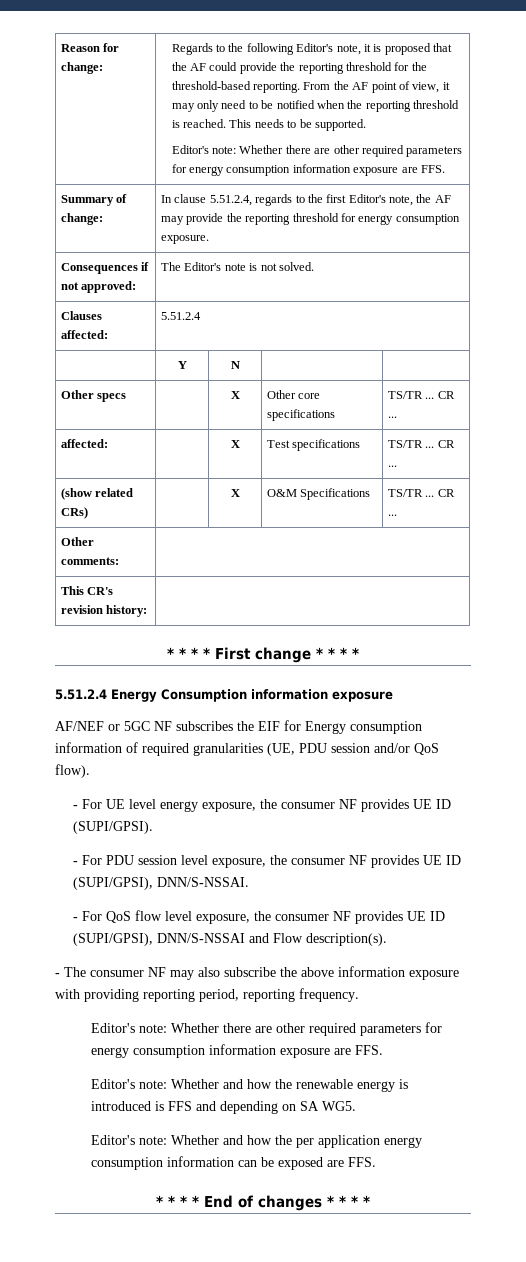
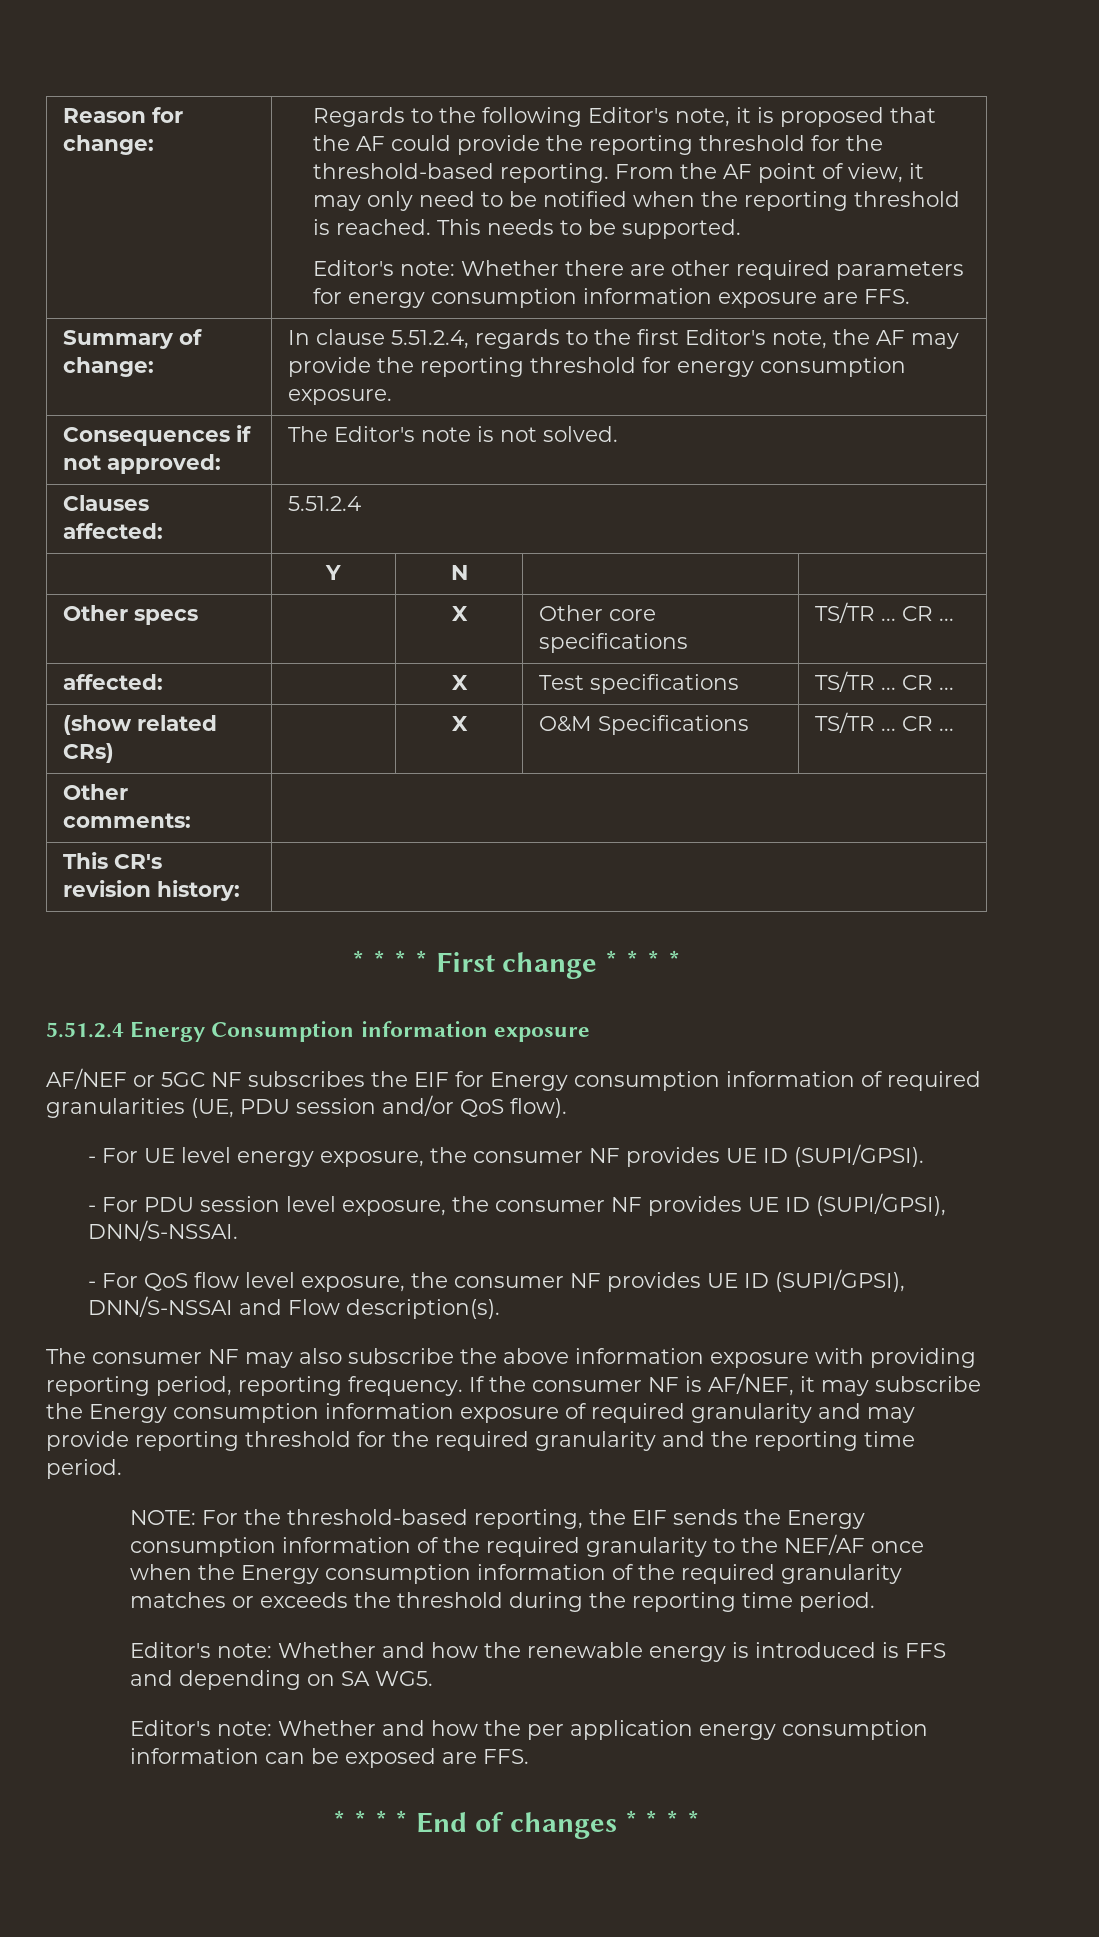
- - The consumer NF may also subscribe the above information exposure with providing reporting period, reporting frequency.
- Editor's note: Whether there are other required parameters for energy consumption information exposure are FFS.
+ The consumer NF may also subscribe the above information exposure with providing reporting period, reporting frequency. If the consumer NF is AF/NEF, it may subscribe the Energy consumption information exposure of required granularity and may provide reporting threshold for the required granularity and the reporting time period.
+ NOTE: For the threshold-based reporting, the EIF sends the Energy consumption information of the required granularity to the NEF/AF once when the Energy consumption information of the required granularity matches or exceeds the threshold during the reporting time period.

